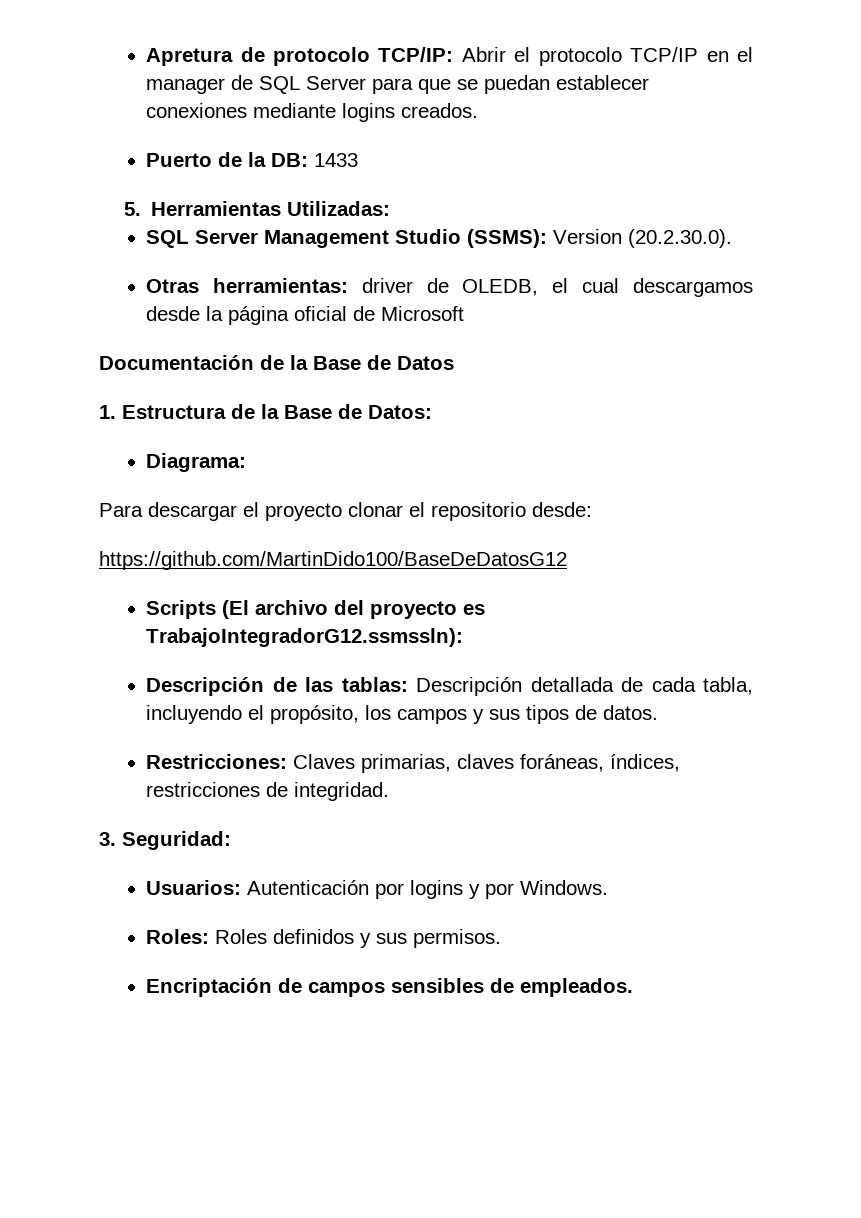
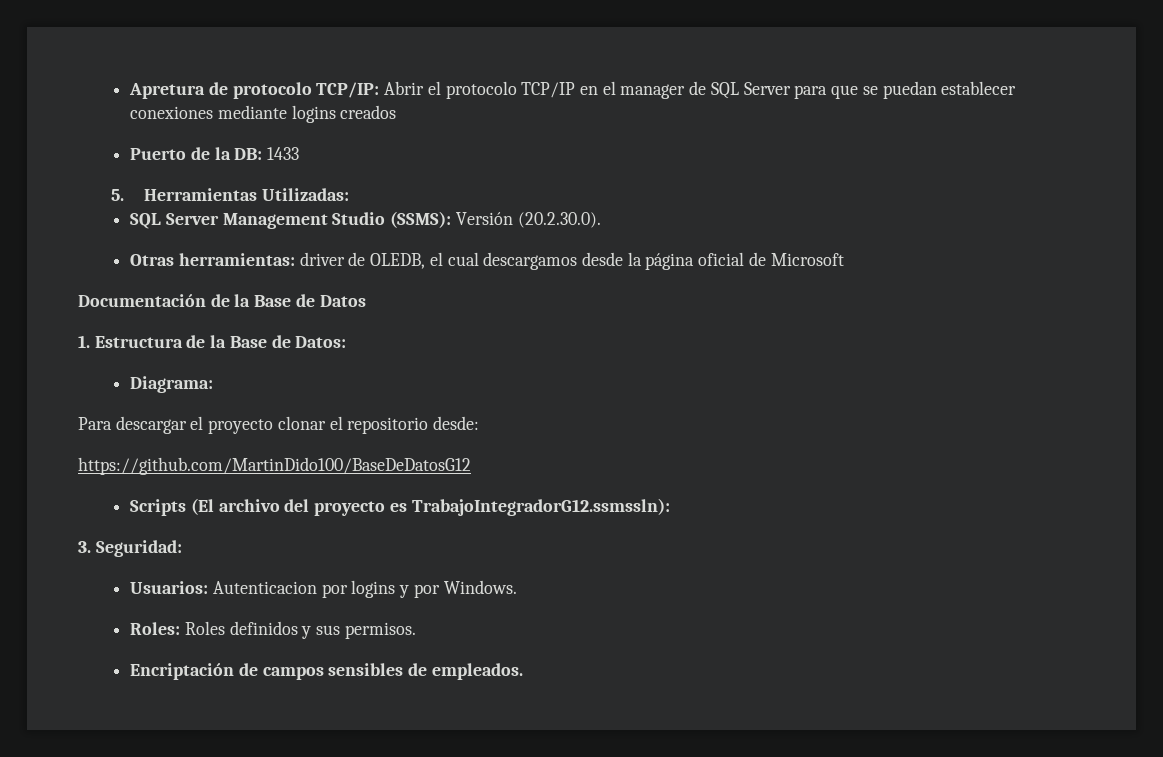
- Apretura de protocolo TCP/IP: Abrir el protocolo TCP/IP en el manager de SQL Server para que se puedan establecer conexiones mediante logins creados.
+ Apretura de protocolo TCP/IP: Abrir el protocolo TCP/IP en el manager de SQL Server para que se puedan establecer conexiones mediante logins creados
- SQL Server Management Studio (SSMS): Version (20.2.30.0).
+ SQL Server Management Studio (SSMS): Versión (20.2.30.0).
- Descripción de las tablas: Descripción detallada de cada tabla, incluyendo el propósito, los campos y sus tipos de datos.
- Restricciones: Claves primarias, claves foráneas, índices, restricciones de integridad.
- Usuarios: Autenticación por logins y por Windows.
+ Usuarios: Autenticacion por logins y por Windows.

